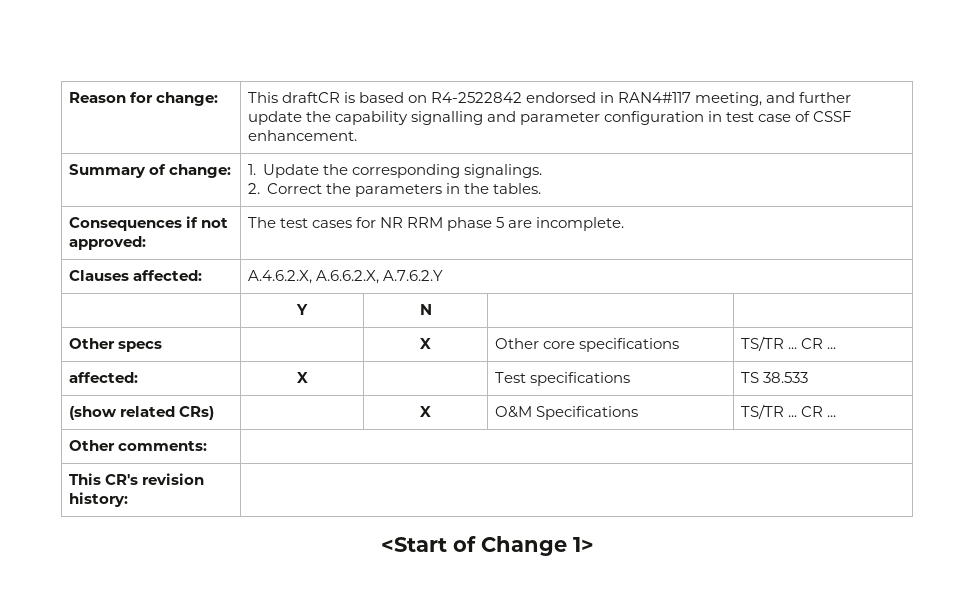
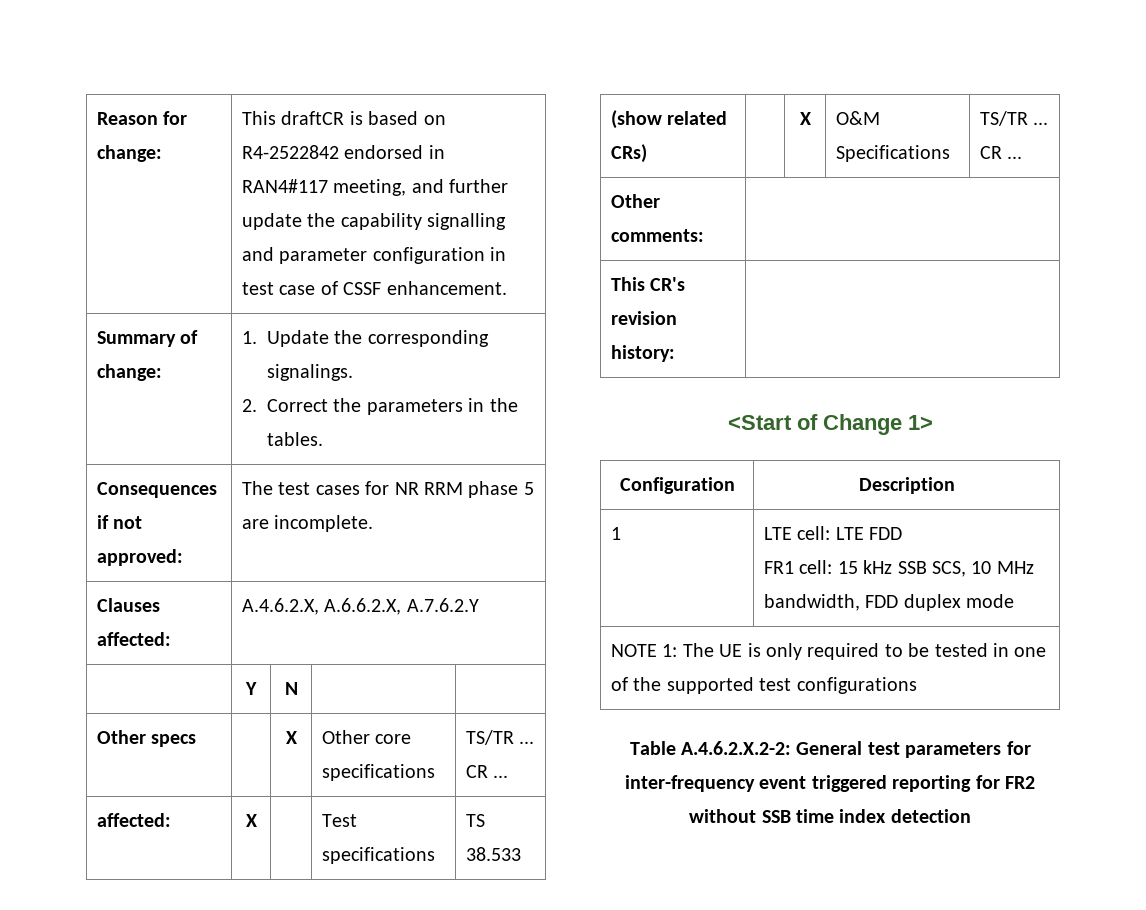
+ Configuration | Description
+ 1 | LTE cell: LTE FDD
+ FR1 cell: 15 kHz SSB SCS, 10 MHz bandwidth, FDD duplex mode
+ NOTE 1: The UE is only required to be tested in one of the supported test configurations
+ Table A.4.6.2.X.2-2: General test parameters for inter-frequency event triggered reporting for FR2 without SSB time index detection

